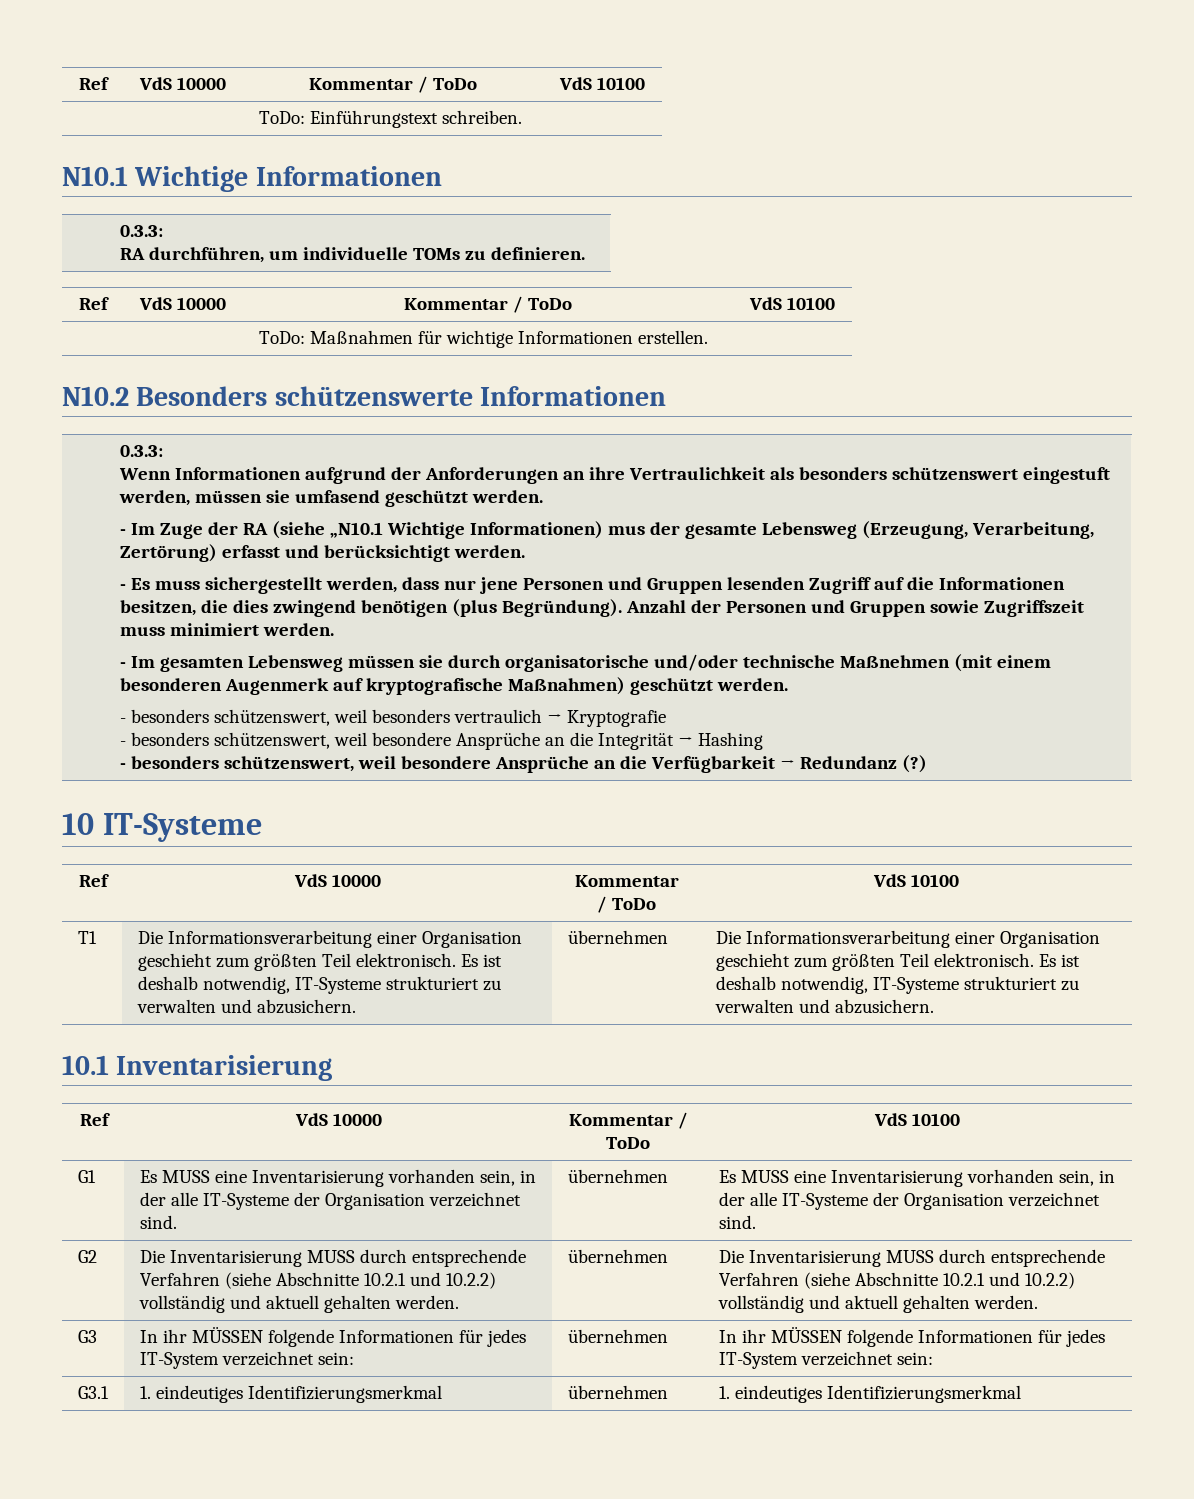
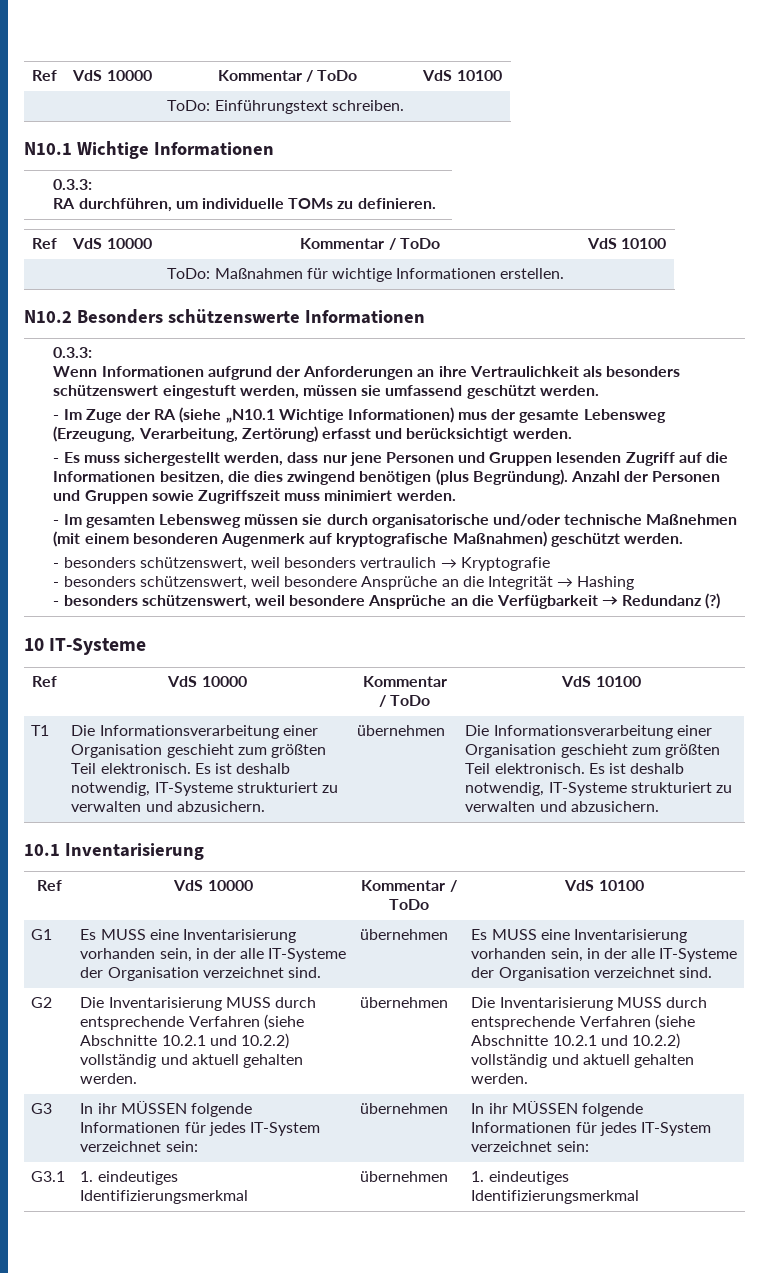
- Wenn Informationen aufgrund der Anforderungen an ihre Vertraulichkeit als besonders schützenswert eingestuft werden, müssen sie umfasend geschützt werden.
+ Wenn Informationen aufgrund der Anforderungen an ihre Vertraulichkeit als besonders schützenswert eingestuft werden, müssen sie umfassend geschützt werden.

